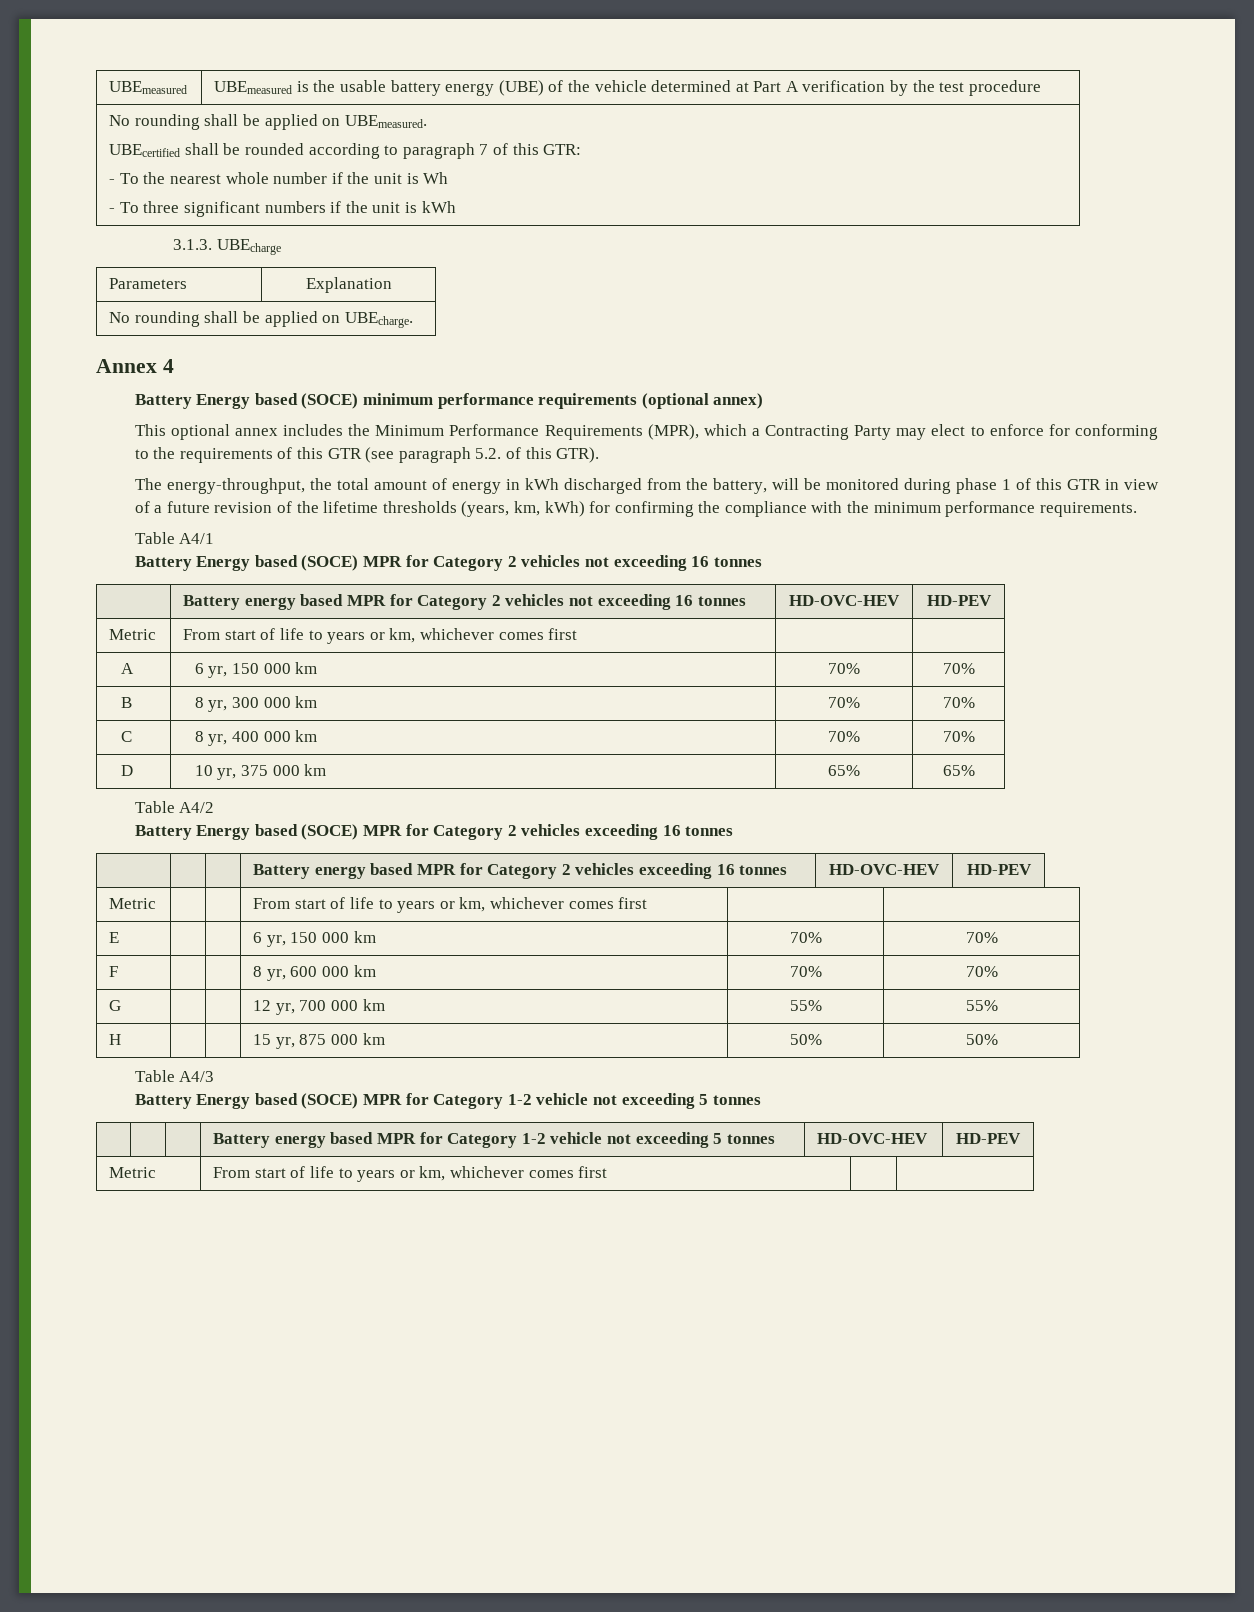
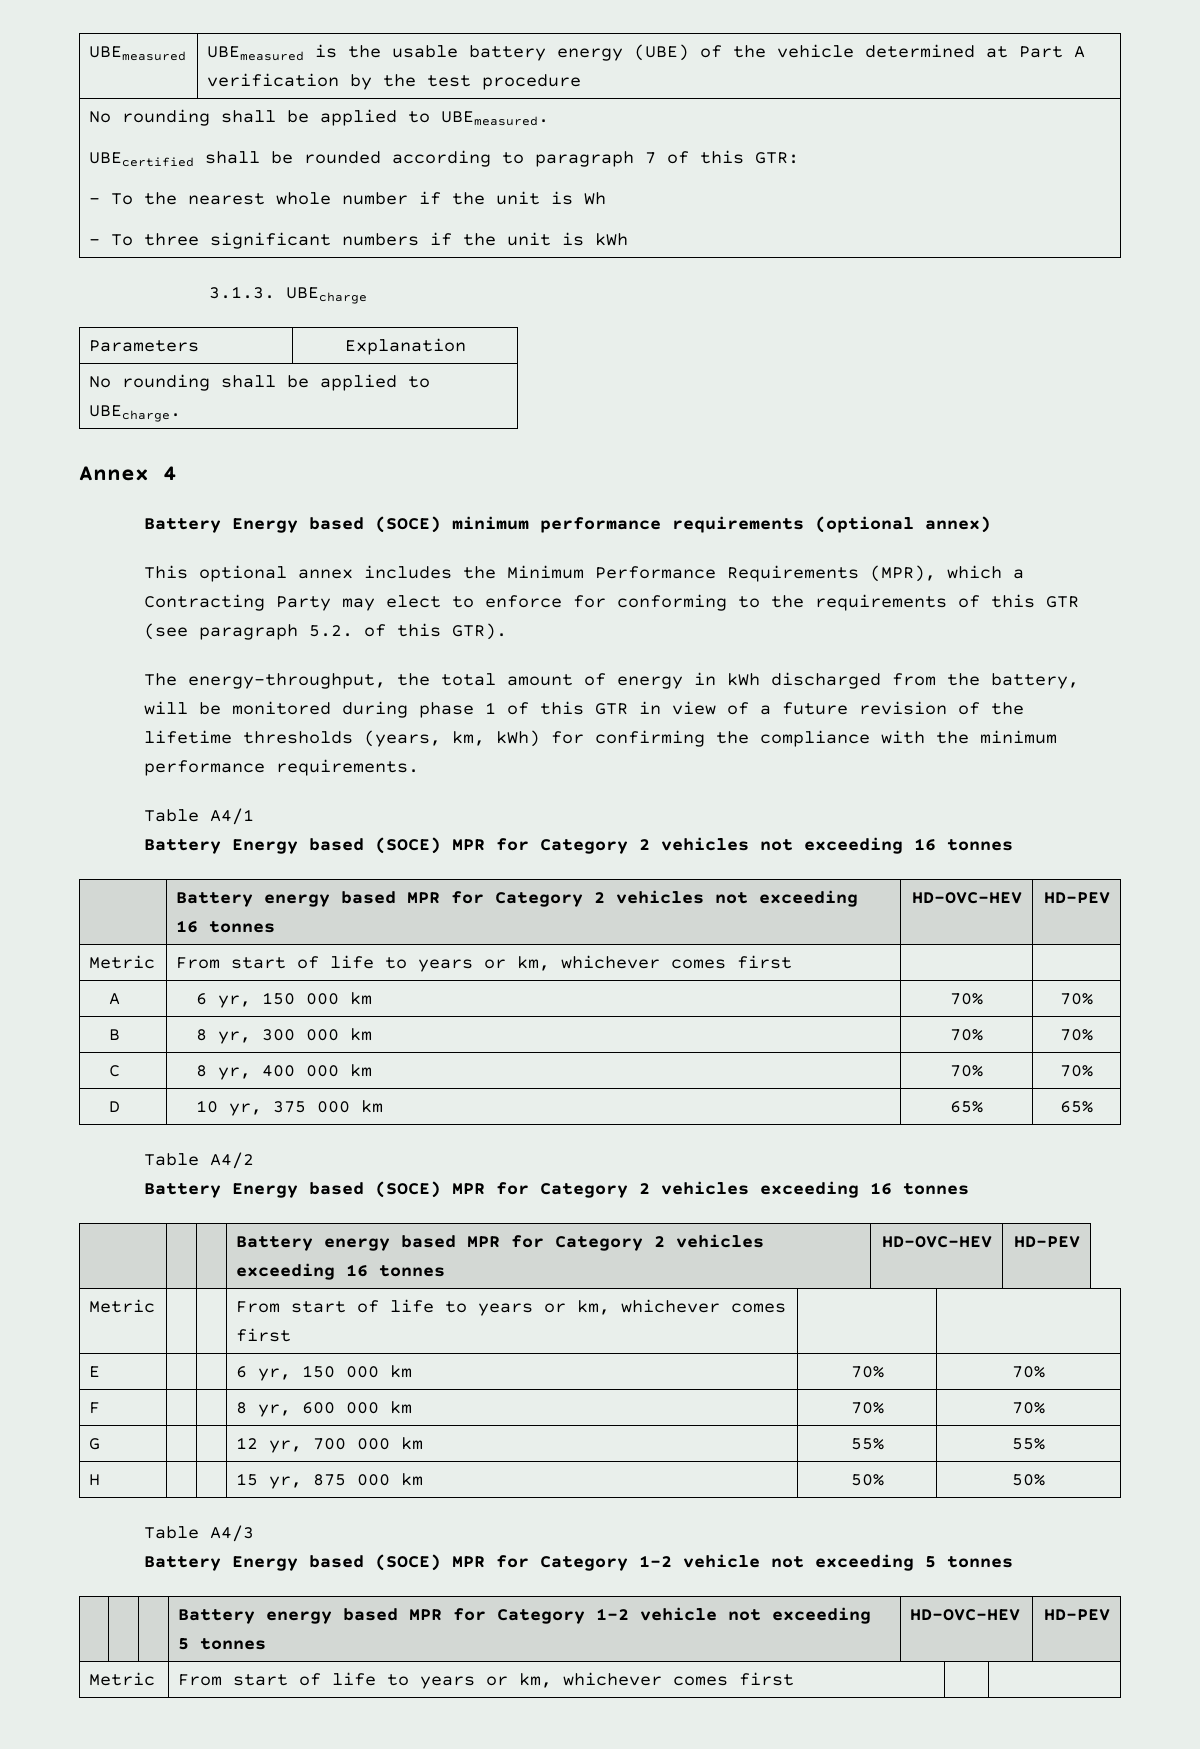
- No rounding shall be applied on UBEmeasured.
+ No rounding shall be applied to UBEmeasured.
- No rounding shall be applied on UBEcharge.
+ No rounding shall be applied to UBEcharge.

